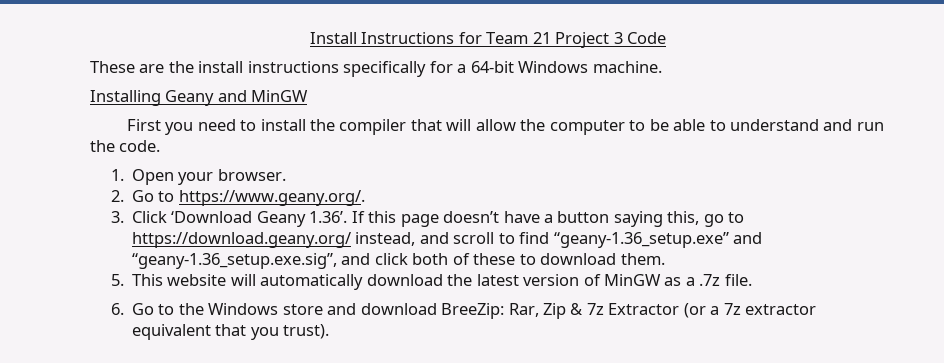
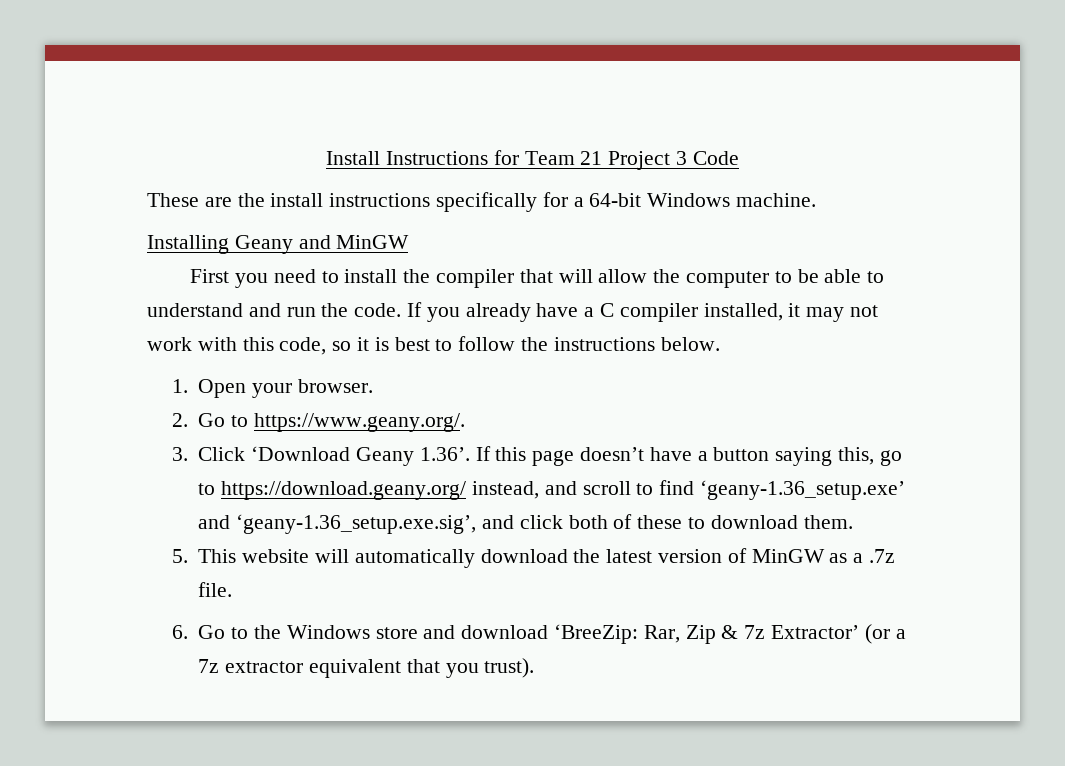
+ If you already have a C compiler installed, it may not work with this code, so it is best to follow the instructions below.
- 3. Click ‘Download Geany 1.36’. If this page doesn’t have a button saying this, go to https://download.geany.org/ instead, and scroll to find “geany-1.36_setup.exe” and “geany-1.36_setup.exe.sig”, and click both of these to download them.
+ 3. Click ‘Download Geany 1.36’. If this page doesn’t have a button saying this, go to https://download.geany.org/ instead, and scroll to find ‘geany-1.36_setup.exe’ and ‘geany-1.36_setup.exe.sig’, and click both of these to download them.
- 6. Go to the Windows store and download BreeZip: Rar, Zip & 7z Extractor (or a 7z extractor equivalent that you trust).
+ 6. Go to the Windows store and download ‘BreeZip: Rar, Zip & 7z Extractor’ (or a 7z extractor equivalent that you trust).

